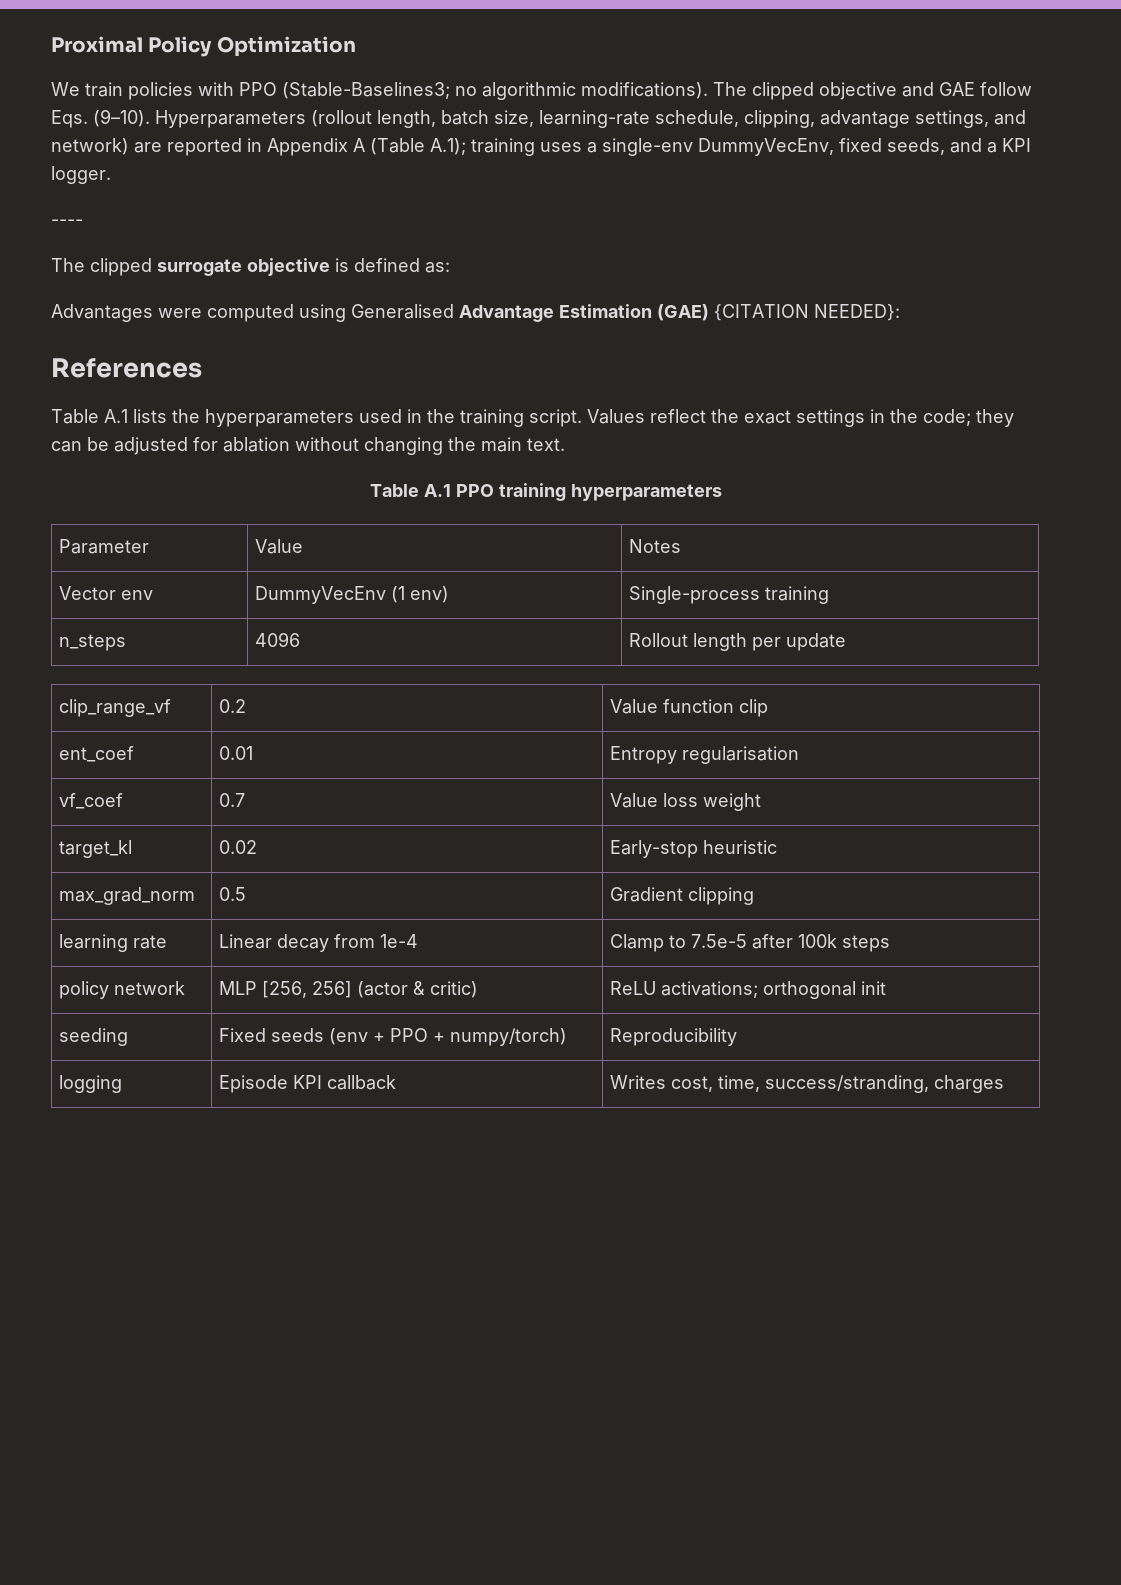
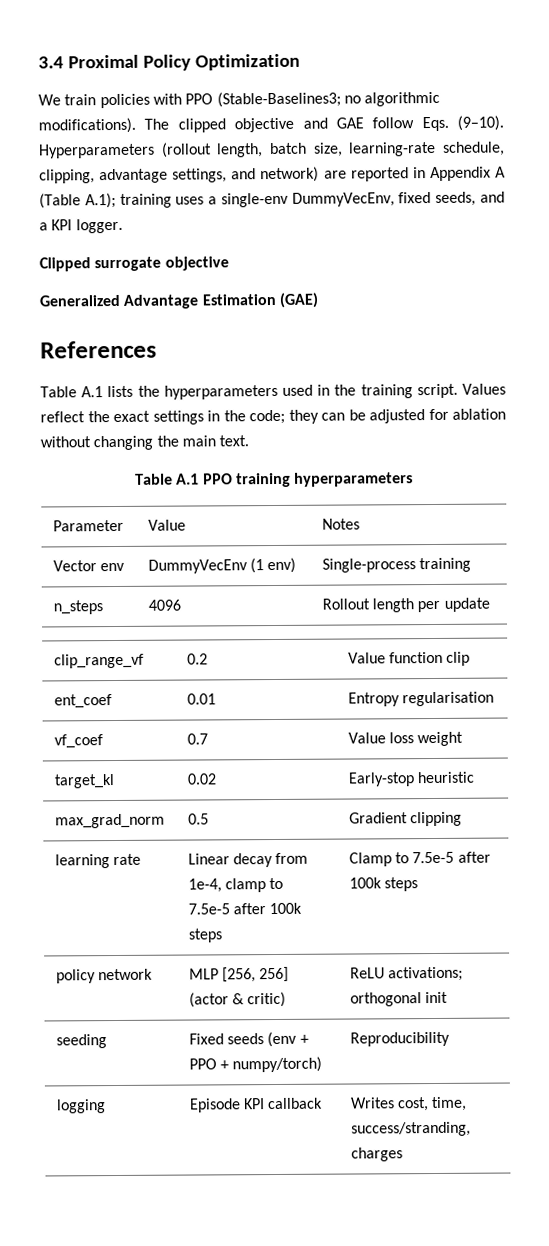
- Proximal Policy Optimization
+ 3.4 Proximal Policy Optimization
- ----
- The clipped surrogate objective is defined as:
- Advantages were computed using Generalised Advantage Estimation (GAE) {CITATION NEEDED}:
+ Clipped surrogate objective
+ Generalized Advantage Estimation (GAE)
- learning rate | Linear decay from 1e-4 | Clamp to 7.5e-5 after 100k steps
+ learning rate | Linear decay from 1e-4, clamp to 7.5e-5 after 100k steps | Clamp to 7.5e-5 after 100k steps

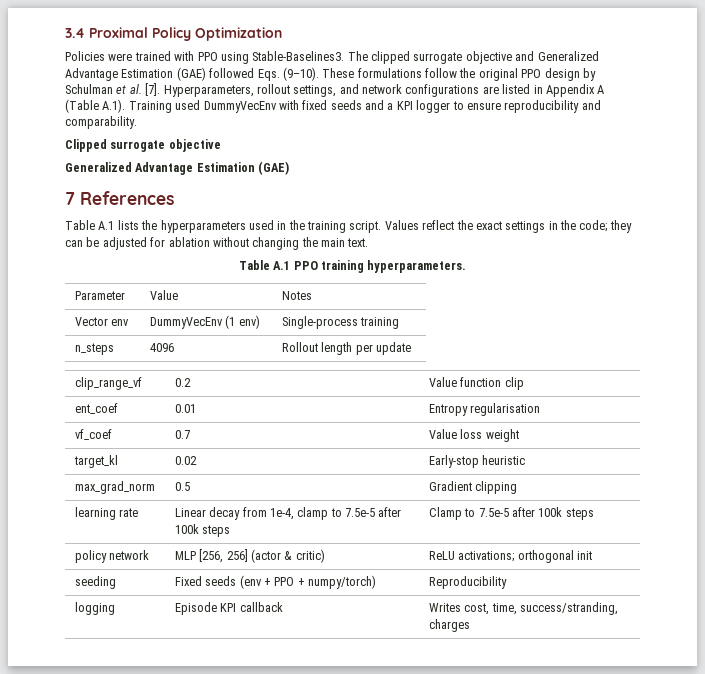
- We train policies with PPO (Stable-Baselines3; no algorithmic modifications).
+ Policies were trained with PPO using Stable-Baselines3.
- The clipped objective and GAE follow Eqs. (9–10). Hyperparameters (rollout length, batch size, learning-rate schedule, clipping, advantage settings, and network) are reported in Appendix A (Table A.1); training uses a single-env DummyVecEnv, fixed seeds, and a KPI logger.
+ The clipped surrogate objective and Generalized Advantage Estimation (GAE) followed Eqs. (9–10). These formulations follow the original PPO design by Schulman et al. [7]. Hyperparameters, rollout settings, and network configurations are listed in Appendix A (Table A.1). Training used DummyVecEnv with fixed seeds and a KPI logger to ensure reproducibility and comparability.
- References
+ 7 References
- Table A.1 PPO training hyperparameters
+ Table A.1 PPO training hyperparameters.

